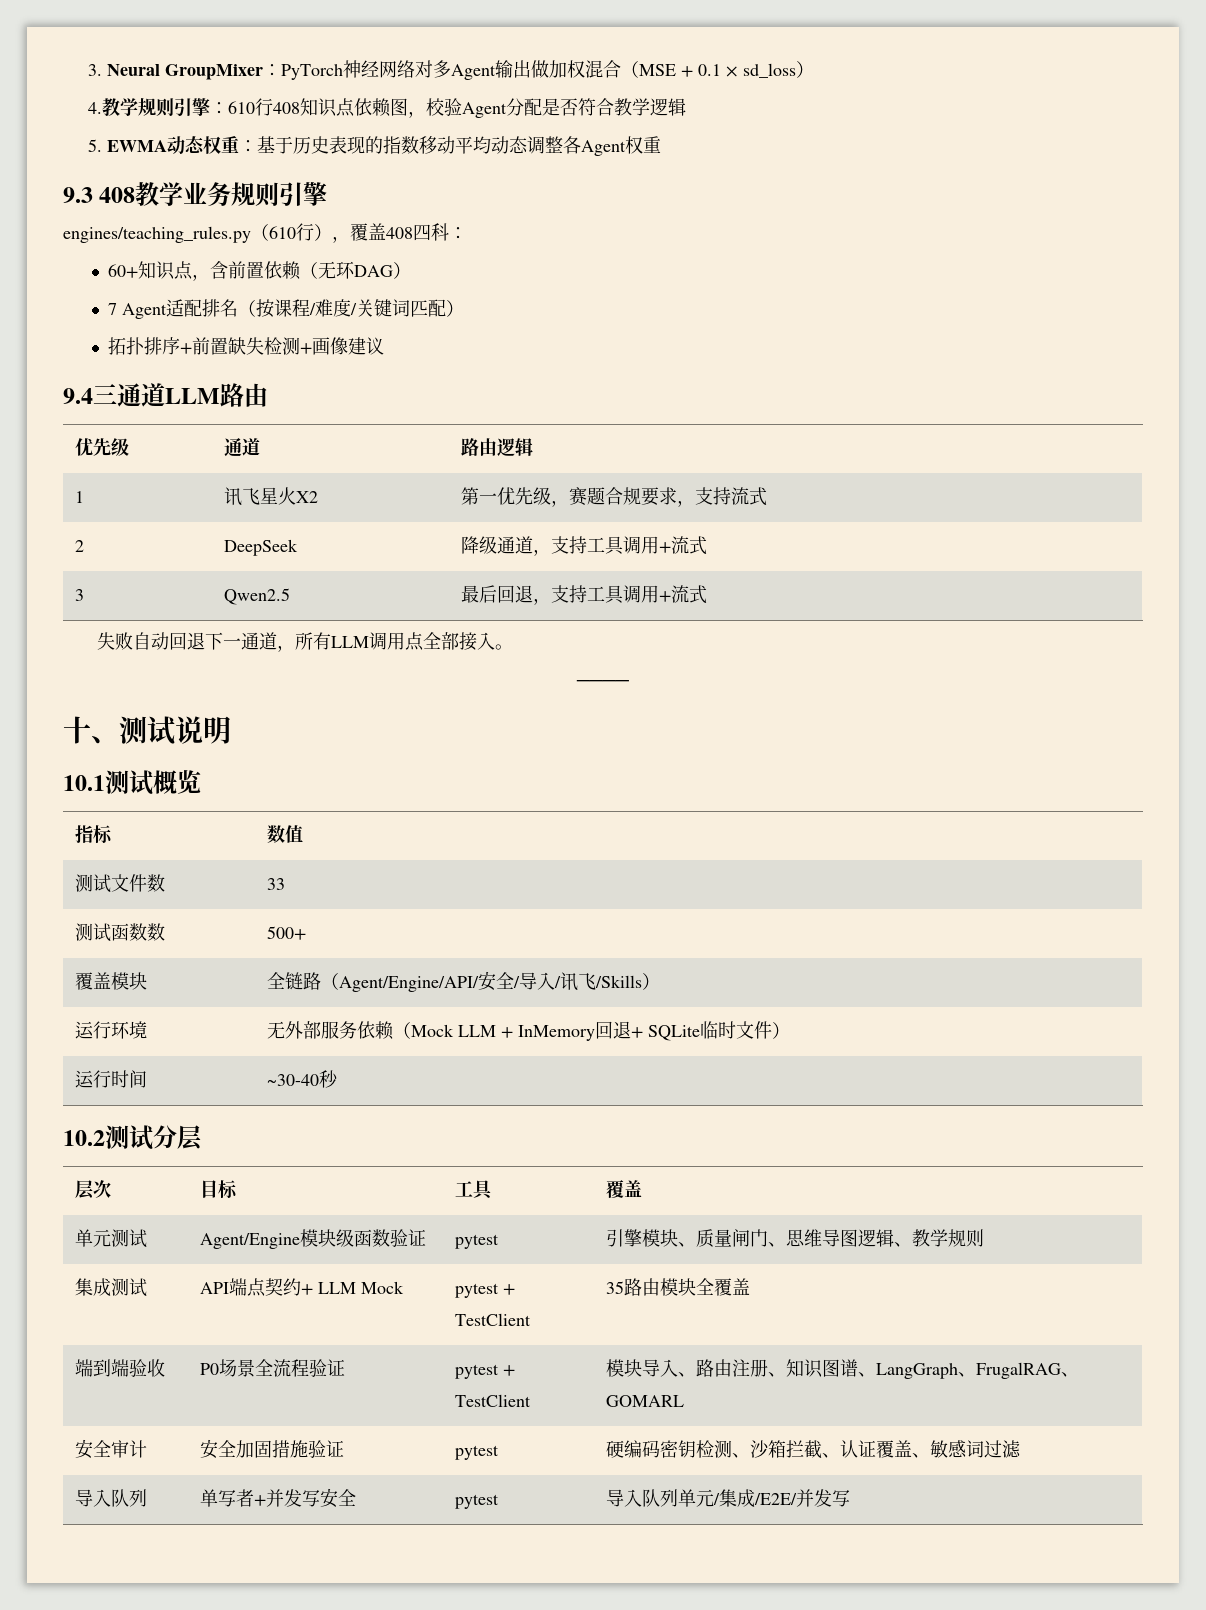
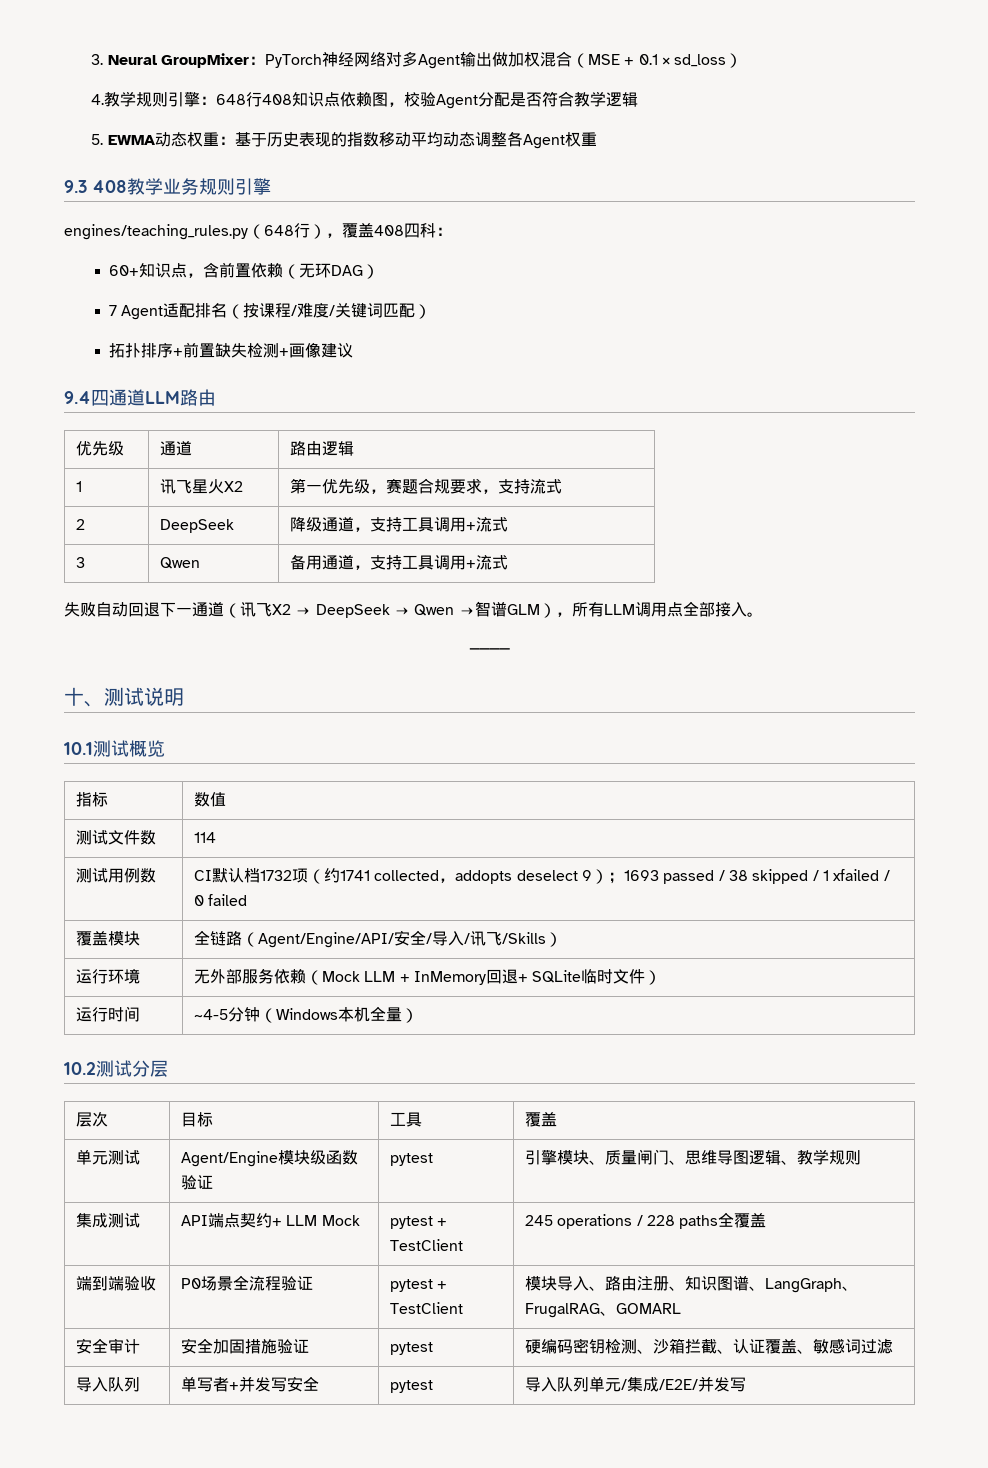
- 4.教学规则引擎：610行408知识点依赖图，校验Agent分配是否符合教学逻辑
+ 4.教学规则引擎：648行408知识点依赖图，校验Agent分配是否符合教学逻辑
- engines/teaching_rules.py（610行），覆盖408四科：
+ engines/teaching_rules.py（648行），覆盖408四科：
- 9.4三通道LLM路由
+ 9.4四通道LLM路由
- 3 | Qwen2.5 | 最后回退，支持工具调用+流式
+ 3 | Qwen | 备用通道，支持工具调用+流式
- 失败自动回退下一通道，所有LLM调用点全部接入。
+ 失败自动回退下一通道（讯飞X2 → DeepSeek → Qwen →智谱GLM），所有LLM调用点全部接入。
- 测试文件数 | 33
- 测试函数数 | 500+
+ 测试文件数 | 114
+ 测试用例数 | CI默认档1732项（约1741 collected，addopts deselect 9）；1693 passed / 38 skipped / 1 xfailed / 0 failed
- 运行时间 | ~30-40秒
+ 运行时间 | ~4-5分钟（Windows本机全量）
- 集成测试 | API端点契约+ LLM Mock | pytest + TestClient | 35路由模块全覆盖
+ 集成测试 | API端点契约+ LLM Mock | pytest + TestClient | 245 operations / 228 paths全覆盖

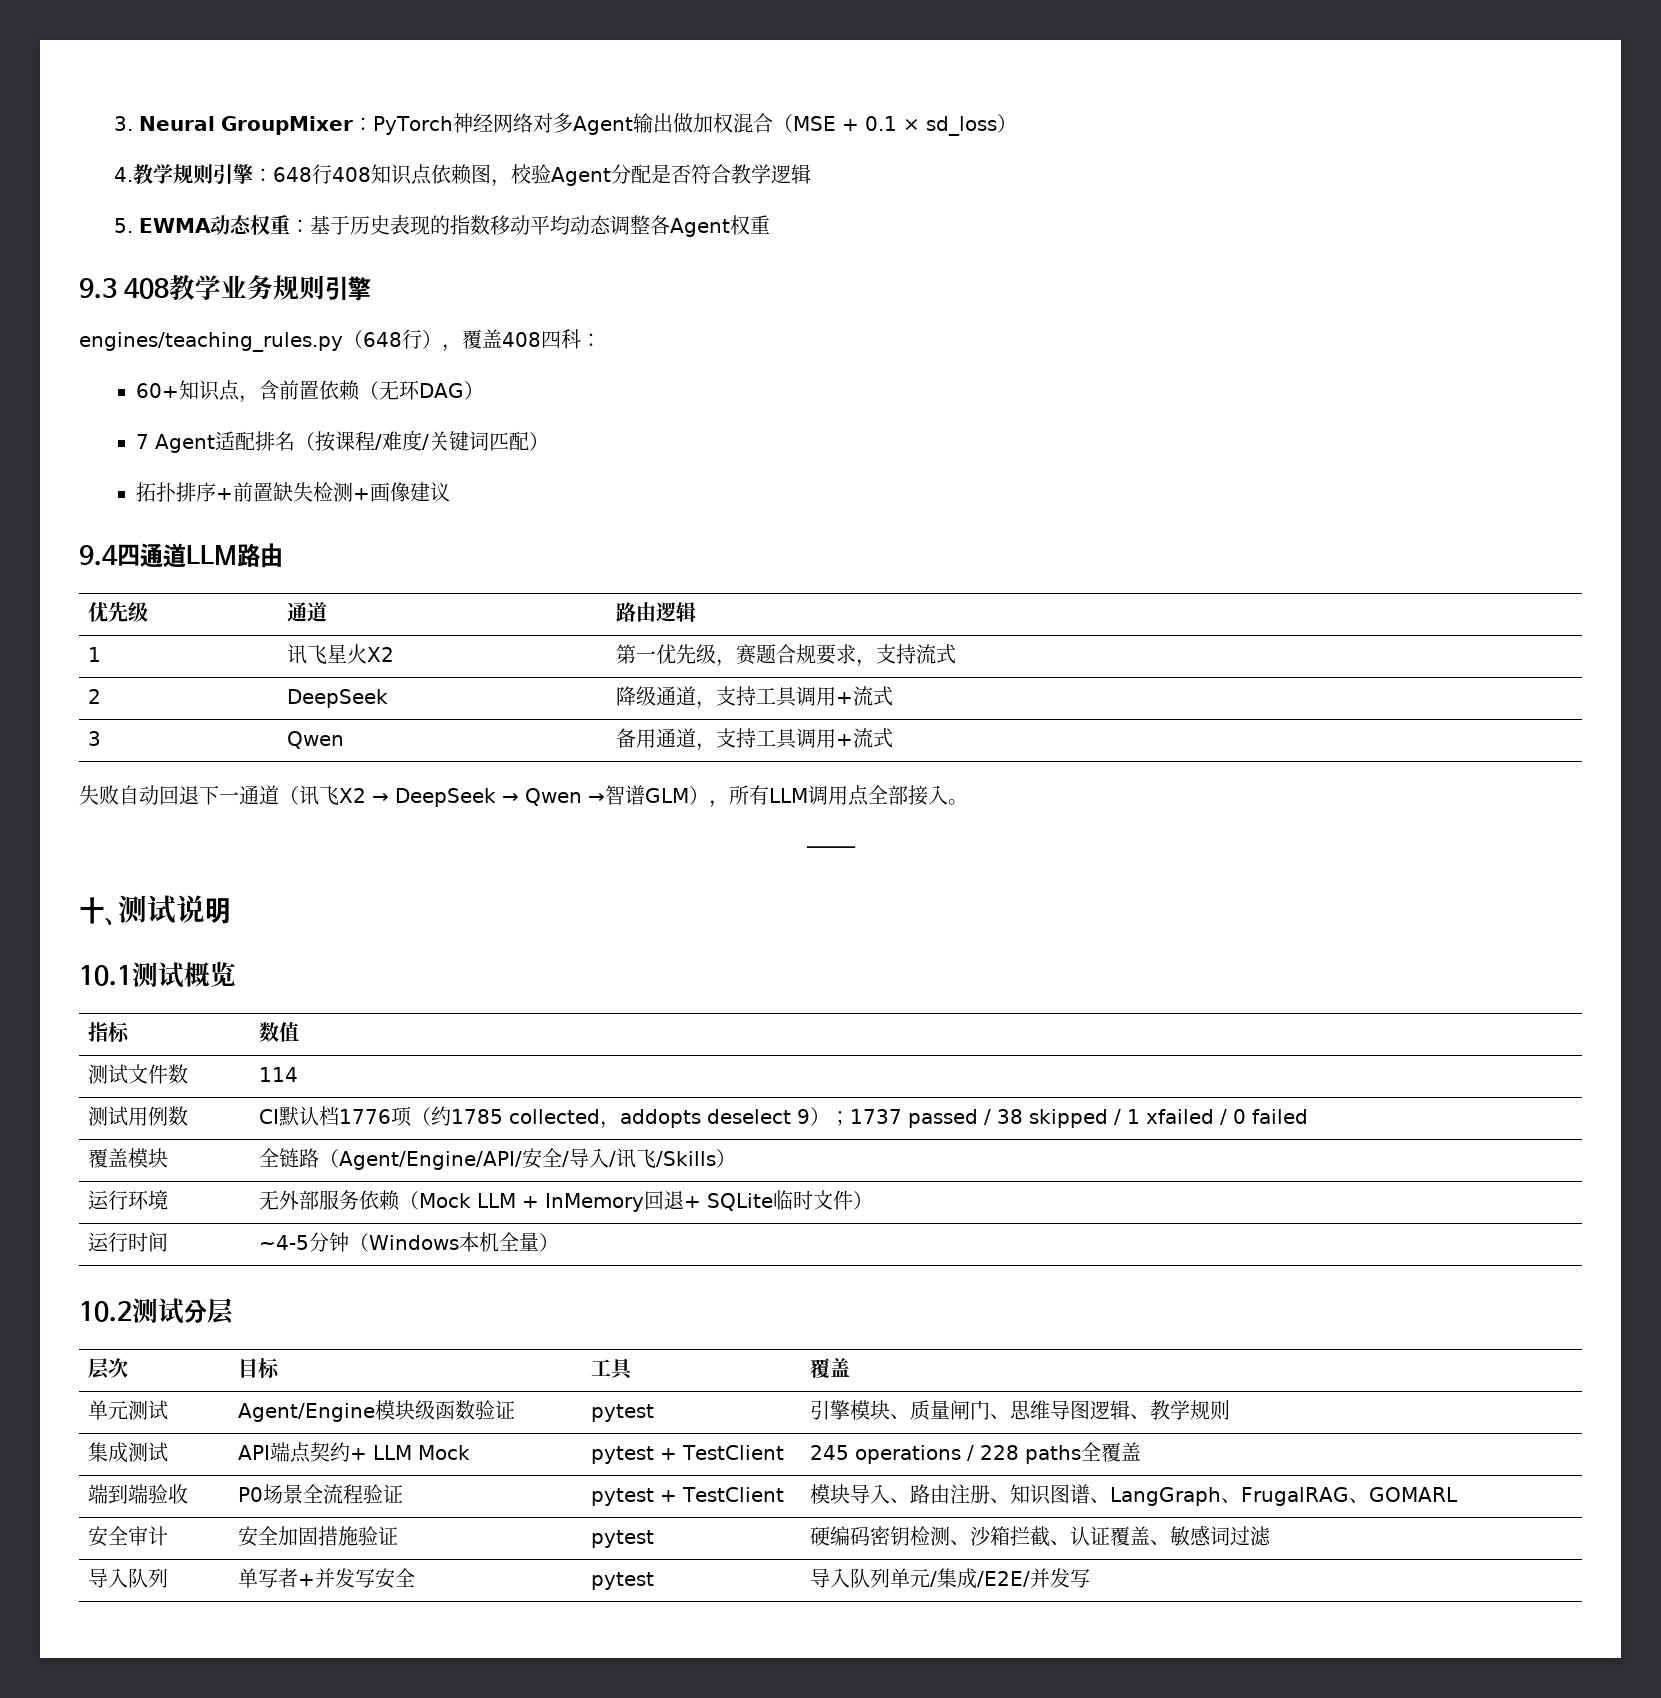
- 测试用例数 | CI默认档1732项（约1741 collected，addopts deselect 9）；1693 passed / 38 skipped / 1 xfailed / 0 failed
+ 测试用例数 | CI默认档1776项（约1785 collected，addopts deselect 9）；1737 passed / 38 skipped / 1 xfailed / 0 failed

